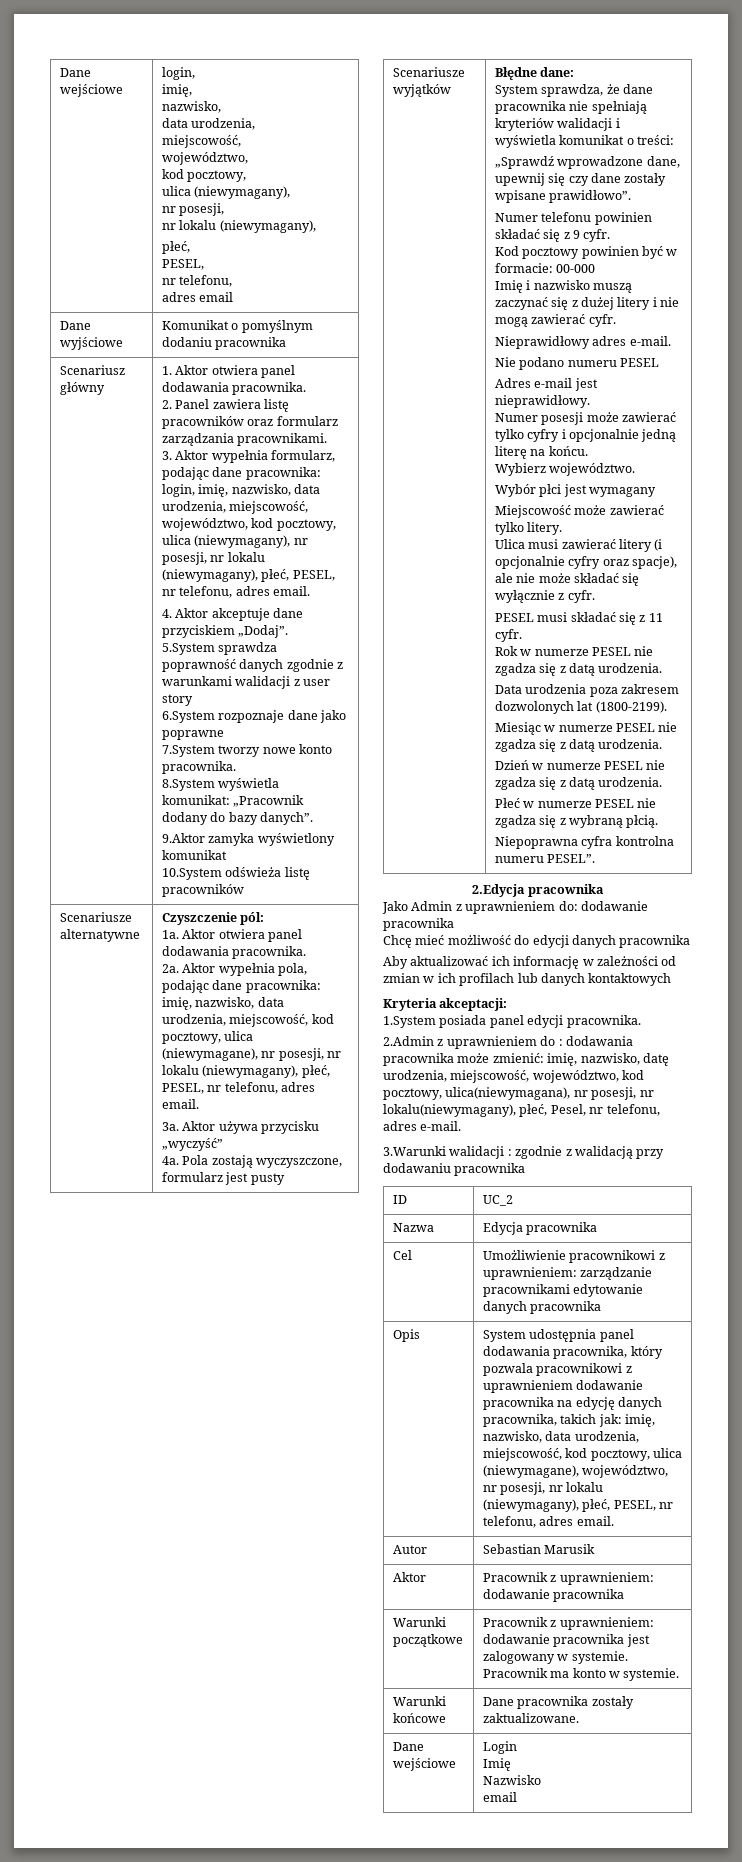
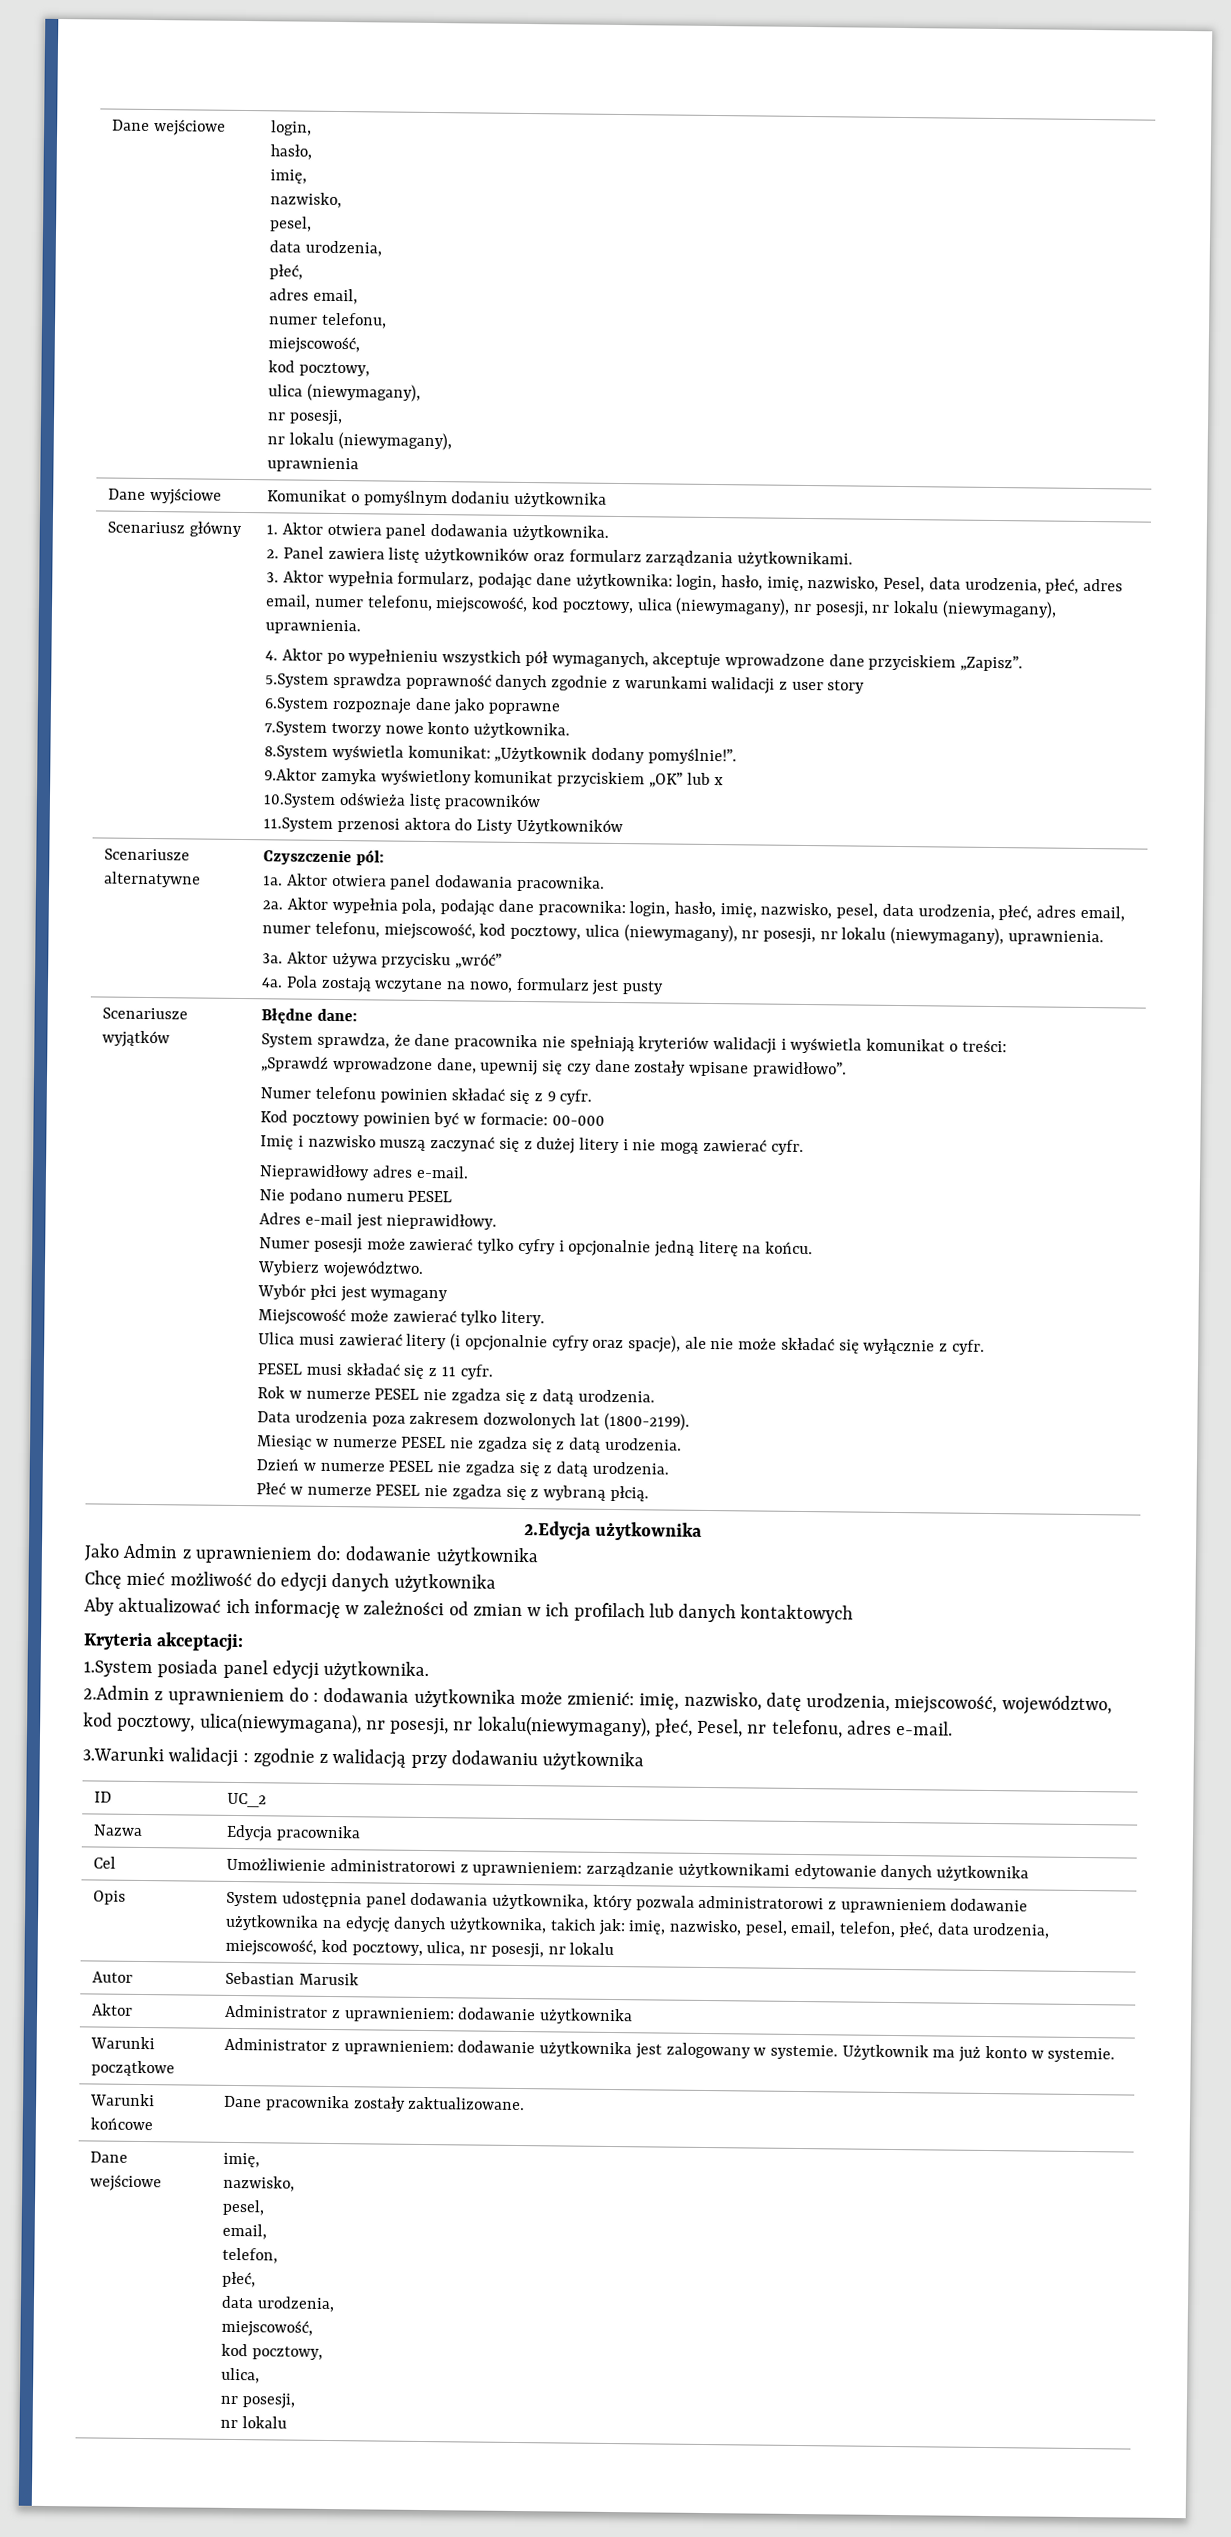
  Dane wejściowe | login,
+ hasło,
  imię,
  nazwisko,
+ pesel,
  data urodzenia,
+ płeć,
+ adres email,
+ numer telefonu,
  miejscowość,
- województwo,
  kod pocztowy,
  ulica (niewymagany),
  nr posesji,
  nr lokalu (niewymagany),
- płeć,
- PESEL,
- nr telefonu,
- adres email
+ uprawnienia
- Dane wyjściowe | Komunikat o pomyślnym dodaniu pracownika
+ Dane wyjściowe | Komunikat o pomyślnym dodaniu użytkownika
- 1. Aktor otwiera panel dodawania pracownika.
+ 1. Aktor otwiera panel dodawania użytkownika.
- 2. Panel zawiera listę pracowników oraz formularz zarządzania pracownikami.
+ 2. Panel zawiera listę użytkowników oraz formularz zarządzania użytkownikami.
- 3. Aktor wypełnia formularz, podając dane pracownika: login, imię, nazwisko, data urodzenia, miejscowość, województwo, kod pocztowy, ulica (niewymagany), nr posesji, nr lokalu (niewymagany), płeć, PESEL, nr telefonu, adres email.
- 4. Aktor akceptuje dane przyciskiem „Dodaj”.
+ 3. Aktor wypełnia formularz, podając dane użytkownika: login, hasło, imię, nazwisko, Pesel, data urodzenia, płeć, adres email, numer telefonu, miejscowość, kod pocztowy, ulica (niewymagany), nr posesji, nr lokalu (niewymagany), uprawnienia.
+ 4. Aktor po wypełnieniu wszystkich pół wymaganych, akceptuje wprowadzone dane przyciskiem „Zapisz”.
- 7.System tworzy nowe konto pracownika.
+ 7.System tworzy nowe konto użytkownika.
- 8.System wyświetla komunikat: „Pracownik dodany do bazy danych”.
+ 8.System wyświetla komunikat: „Użytkownik dodany pomyślnie!”.
- 9.Aktor zamyka wyświetlony komunikat
+ 9.Aktor zamyka wyświetlony komunikat przyciskiem „OK” lub x
+ 11.System przenosi aktora do Listy Użytkowników
- Aktor wypełnia pola, podając dane pracownika: imię, nazwisko, data urodzenia, miejscowość, kod pocztowy, ulica (niewymagane), nr posesji, nr lokalu (niewymagany), płeć, PESEL, nr telefonu, adres email.
+ Aktor wypełnia pola, podając dane pracownika: login, hasło, imię, nazwisko, pesel, data urodzenia, płeć, adres email, numer telefonu, miejscowość, kod pocztowy, ulica (niewymagany), nr posesji, nr lokalu (niewymagany), uprawnienia.
- Aktor używa przycisku „wyczyść”
+ Aktor używa przycisku „wróć”
- Pola zostają wyczyszczone, formularz jest pusty
+ Pola zostają wczytane na nowo, formularz jest pusty
- Niepoprawna cyfra kontrolna numeru PESEL”.
- 2.Edycja pracownika
+ 2.Edycja użytkownika
- Jako Admin z uprawnieniem do: dodawanie pracownika
+ Jako Admin z uprawnieniem do: dodawanie użytkownika
- Chcę mieć możliwość do edycji danych pracownika
+ Chcę mieć możliwość do edycji danych użytkownika
- 1.System posiada panel edycji pracownika.
+ 1.System posiada panel edycji użytkownika.
- 2.Admin z uprawnieniem do : dodawania pracownika może zmienić: imię, nazwisko, datę urodzenia, miejscowość, województwo, kod pocztowy, ulica(niewymagana), nr posesji, nr lokalu(niewymagany), płeć, Pesel, nr telefonu, adres e-mail.
+ 2.Admin z uprawnieniem do : dodawania użytkownika może zmienić: imię, nazwisko, datę urodzenia, miejscowość, województwo, kod pocztowy, ulica(niewymagana), nr posesji, nr lokalu(niewymagany), płeć, Pesel, nr telefonu, adres e-mail.
- 3.Warunki walidacji : zgodnie z walidacją przy dodawaniu pracownika
+ 3.Warunki walidacji : zgodnie z walidacją przy dodawaniu użytkownika
- Cel | Umożliwienie pracownikowi z uprawnieniem: zarządzanie pracownikami edytowanie danych pracownika
+ Cel | Umożliwienie administratorowi z uprawnieniem: zarządzanie użytkownikami edytowanie danych użytkownika
- Opis | System udostępnia panel dodawania pracownika, który pozwala pracownikowi z uprawnieniem dodawanie pracownika na edycję danych pracownika, takich jak: imię, nazwisko, data urodzenia, miejscowość, kod pocztowy, ulica (niewymagane), województwo, nr posesji, nr lokalu (niewymagany), płeć, PESEL, nr telefonu, adres email.
+ Opis | System udostępnia panel dodawania użytkownika, który pozwala administratorowi z uprawnieniem dodawanie użytkownika na edycję danych użytkownika, takich jak: imię, nazwisko, pesel, email, telefon, płeć, data urodzenia, miejscowość, kod pocztowy, ulica, nr posesji, nr lokalu
- Aktor | Pracownik z uprawnieniem: dodawanie pracownika
+ Aktor | Administrator z uprawnieniem: dodawanie użytkownika
- Warunki początkowe | Pracownik z uprawnieniem: dodawanie pracownika jest zalogowany w systemie. Pracownik ma konto w systemie.
+ Warunki początkowe | Administrator z uprawnieniem: dodawanie użytkownika jest zalogowany w systemie. Użytkownik ma już konto w systemie.
- Dane wejściowe | Login
- Imię
- Nazwisko
- email
+ Dane wejściowe | imię,
+ nazwisko,
+ pesel,
+ email,
+ telefon,
+ płeć,
+ data urodzenia,
+ miejscowość,
+ kod pocztowy,
+ ulica,
+ nr posesji,
+ nr lokalu

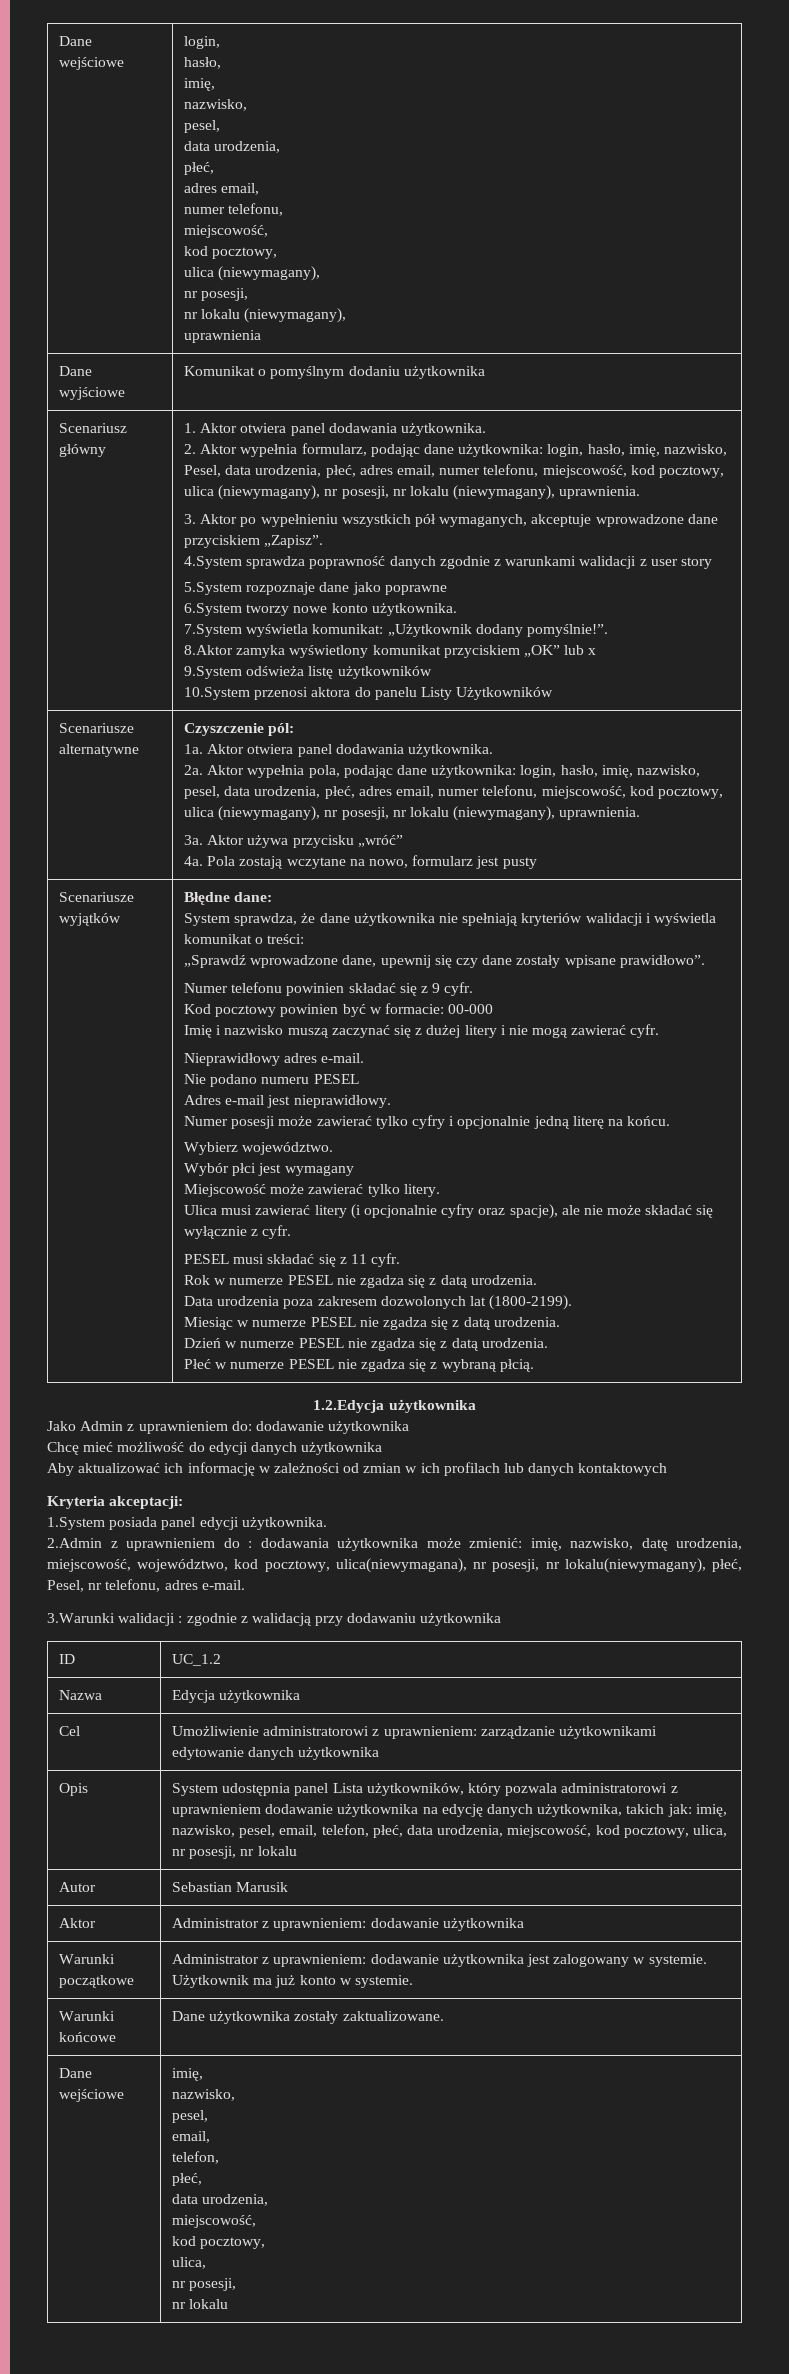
- 2. Panel zawiera listę użytkowników oraz formularz zarządzania użytkownikami.
- 3. Aktor wypełnia formularz, podając dane użytkownika: login, hasło, imię, nazwisko, Pesel, data urodzenia, płeć, adres email, numer telefonu, miejscowość, kod pocztowy, ulica (niewymagany), nr posesji, nr lokalu (niewymagany), uprawnienia.
+ 2. Aktor wypełnia formularz, podając dane użytkownika: login, hasło, imię, nazwisko, Pesel, data urodzenia, płeć, adres email, numer telefonu, miejscowość, kod pocztowy, ulica (niewymagany), nr posesji, nr lokalu (niewymagany), uprawnienia.
- 4. Aktor po wypełnieniu wszystkich pół wymaganych, akceptuje wprowadzone dane przyciskiem „Zapisz”.
+ 3. Aktor po wypełnieniu wszystkich pół wymaganych, akceptuje wprowadzone dane przyciskiem „Zapisz”.
- 5.System sprawdza poprawność danych zgodnie z warunkami walidacji z user story
+ 4.System sprawdza poprawność danych zgodnie z warunkami walidacji z user story
- 6.System rozpoznaje dane jako poprawne
+ 5.System rozpoznaje dane jako poprawne
- 7.System tworzy nowe konto użytkownika.
+ 6.System tworzy nowe konto użytkownika.
- 8.System wyświetla komunikat: „Użytkownik dodany pomyślnie!”.
+ 7.System wyświetla komunikat: „Użytkownik dodany pomyślnie!”.
- 9.Aktor zamyka wyświetlony komunikat przyciskiem „OK” lub x
+ 8.Aktor zamyka wyświetlony komunikat przyciskiem „OK” lub x
- 10.System odświeża listę pracowników
- 11.System przenosi aktora do Listy Użytkowników
+ 9.System odświeża listę użytkowników
+ 10.System przenosi aktora do panelu Listy Użytkowników
- 1a. Aktor otwiera panel dodawania pracownika.
+ 1a. Aktor otwiera panel dodawania użytkownika.
- Aktor wypełnia pola, podając dane pracownika: login, hasło, imię, nazwisko, pesel, data urodzenia, płeć, adres email, numer telefonu, miejscowość, kod pocztowy, ulica (niewymagany), nr posesji, nr lokalu (niewymagany), uprawnienia.
+ Aktor wypełnia pola, podając dane użytkownika: login, hasło, imię, nazwisko, pesel, data urodzenia, płeć, adres email, numer telefonu, miejscowość, kod pocztowy, ulica (niewymagany), nr posesji, nr lokalu (niewymagany), uprawnienia.
- System sprawdza, że dane pracownika nie spełniają kryteriów walidacji i wyświetla komunikat o treści:
+ System sprawdza, że dane użytkownika nie spełniają kryteriów walidacji i wyświetla komunikat o treści:
- 2.Edycja użytkownika
+ 1.2.Edycja użytkownika
- ID | UC_2
+ ID | UC_1.2
- Nazwa | Edycja pracownika
+ Nazwa | Edycja użytkownika
- Opis | System udostępnia panel dodawania użytkownika, który pozwala administratorowi z uprawnieniem dodawanie użytkownika na edycję danych użytkownika, takich jak: imię, nazwisko, pesel, email, telefon, płeć, data urodzenia, miejscowość, kod pocztowy, ulica, nr posesji, nr lokalu
+ Opis | System udostępnia panel Lista użytkowników, który pozwala administratorowi z uprawnieniem dodawanie użytkownika na edycję danych użytkownika, takich jak: imię, nazwisko, pesel, email, telefon, płeć, data urodzenia, miejscowość, kod pocztowy, ulica, nr posesji, nr lokalu
- Warunki końcowe | Dane pracownika zostały zaktualizowane.
+ Warunki końcowe | Dane użytkownika zostały zaktualizowane.

